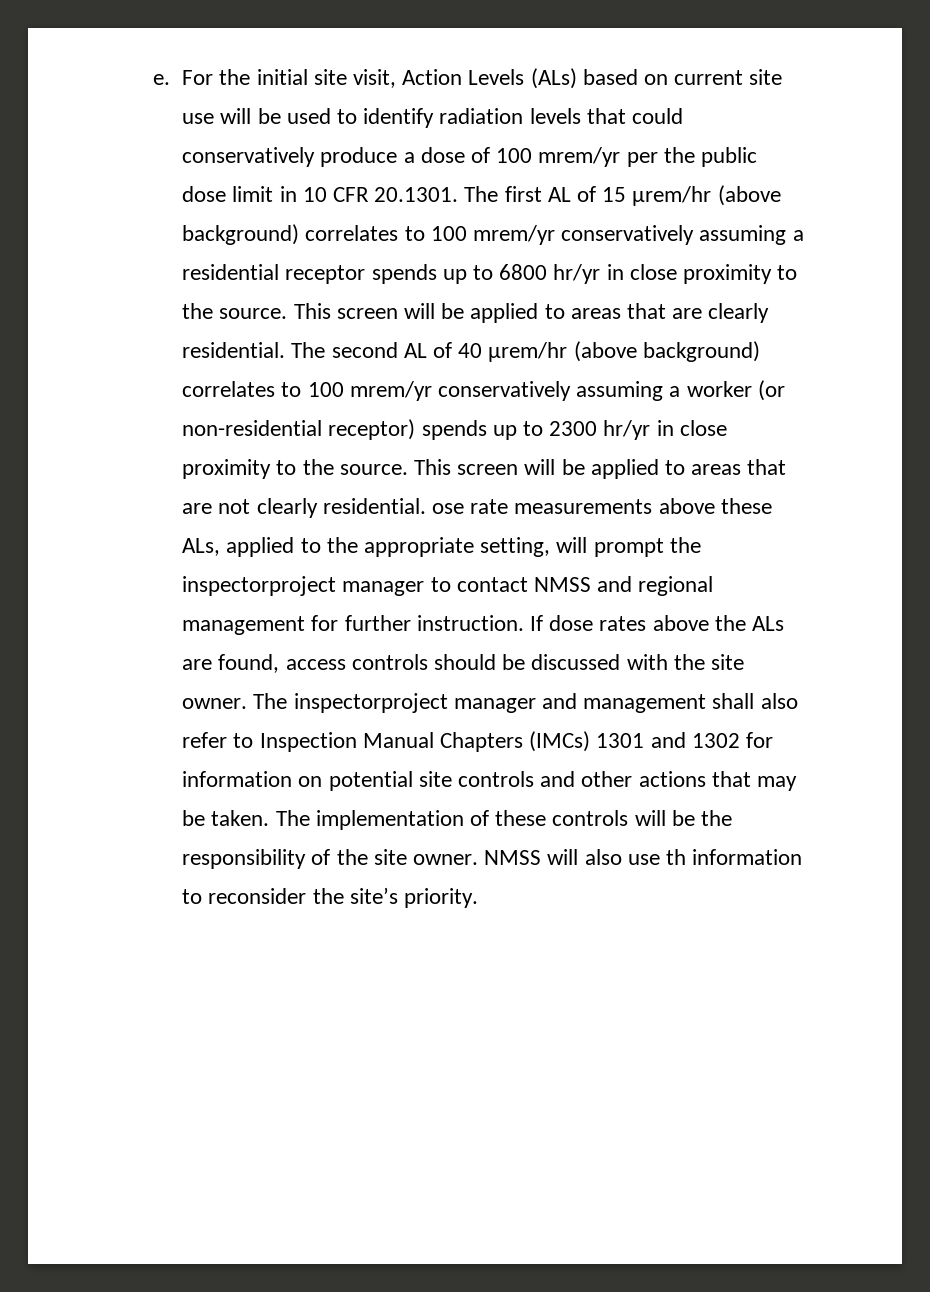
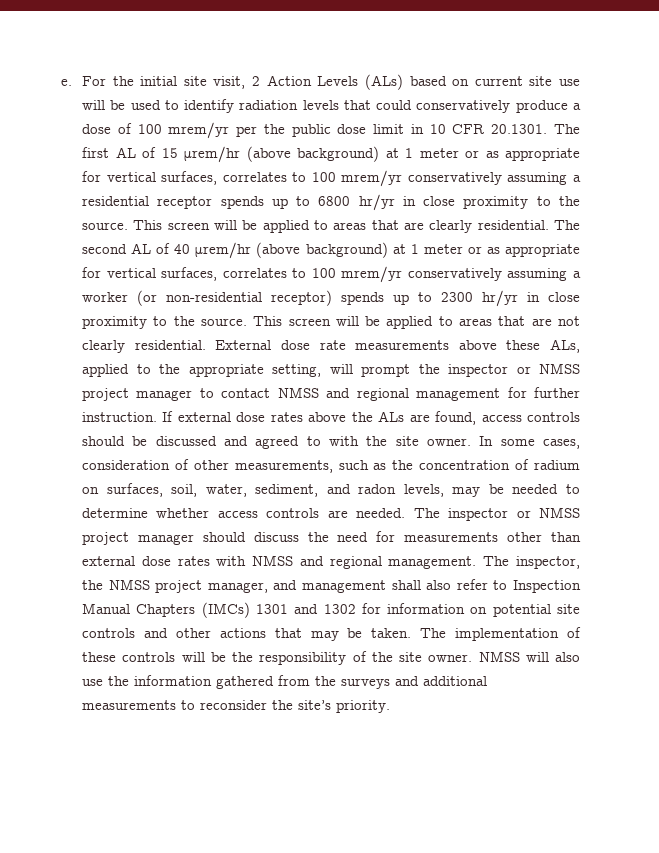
- For the initial site visit, Action Levels (ALs) based on current site use will be used to identify radiation levels that could conservatively produce a dose of 100 mrem/yr per the public dose limit in 10 CFR 20.1301. The first AL of 15 μrem/hr (above background) correlates to 100 mrem/yr conservatively assuming a residential receptor spends up to 6800 hr/yr in close proximity to the source.
+ For the initial site visit, 2 Action Levels (ALs) based on current site use will be used to identify radiation levels that could conservatively produce a dose of 100 mrem/yr per the public dose limit in 10 CFR 20.1301. The first AL of 15 μrem/hr (above background) at 1 meter or as appropriate for vertical surfaces, correlates to 100 mrem/yr conservatively assuming a residential receptor spends up to 6800 hr/yr in close proximity to the source.
- The second AL of 40 μrem/hr (above background) correlates to 100 mrem/yr conservatively assuming a worker (or non-residential receptor) spends up to 2300 hr/yr in close proximity to the source.
+ The second AL of 40 μrem/hr (above background) at 1 meter or as appropriate for vertical surfaces, correlates to 100 mrem/yr conservatively assuming a worker (or non-residential receptor) spends up to 2300 hr/yr in close proximity to the source.
- This screen will be applied to areas that are not clearly residential. ose rate measurements above these ALs, applied to the appropriate setting, will prompt the inspectorproject manager to contact NMSS and regional management for further instruction.
+ This screen will be applied to areas that are not clearly residential. External dose rate measurements above these ALs, applied to the appropriate setting, will prompt the inspector or NMSS project manager to contact NMSS and regional management for further instruction.
- If dose rates above the ALs are found, access controls should be discussed with the site owner.
+ If external dose rates above the ALs are found, access controls should be discussed and agreed to with the site owner.
- The inspectorproject manager and management shall also refer to Inspection Manual Chapters (IMCs) 1301 and 1302 for information on potential site controls and other actions that may be taken.
+ In some cases, consideration of other measurements, such as the concentration of radium on surfaces, soil, water, sediment, and radon levels, may be needed to determine whether access controls are needed. The inspector or NMSS project manager should discuss the need for measurements other than external dose rates with NMSS and regional management. The inspector, the NMSS project manager, and management shall also refer to Inspection Manual Chapters (IMCs) 1301 and 1302 for information on potential site controls and other actions that may be taken.
- NMSS will also use th information to reconsider the site’s priority.
+ NMSS will also use the information gathered from the surveys and additional measurements to reconsider the site’s priority.

